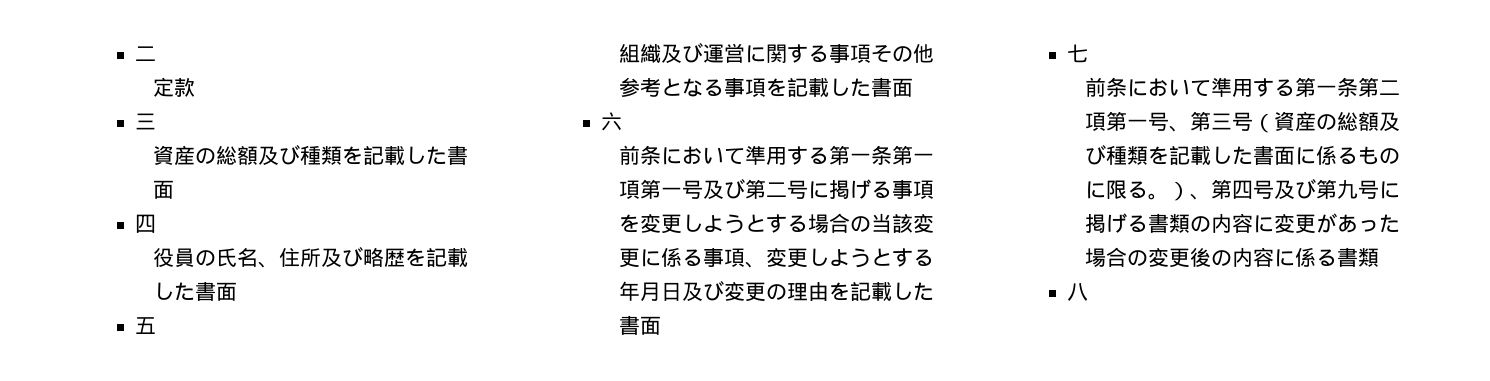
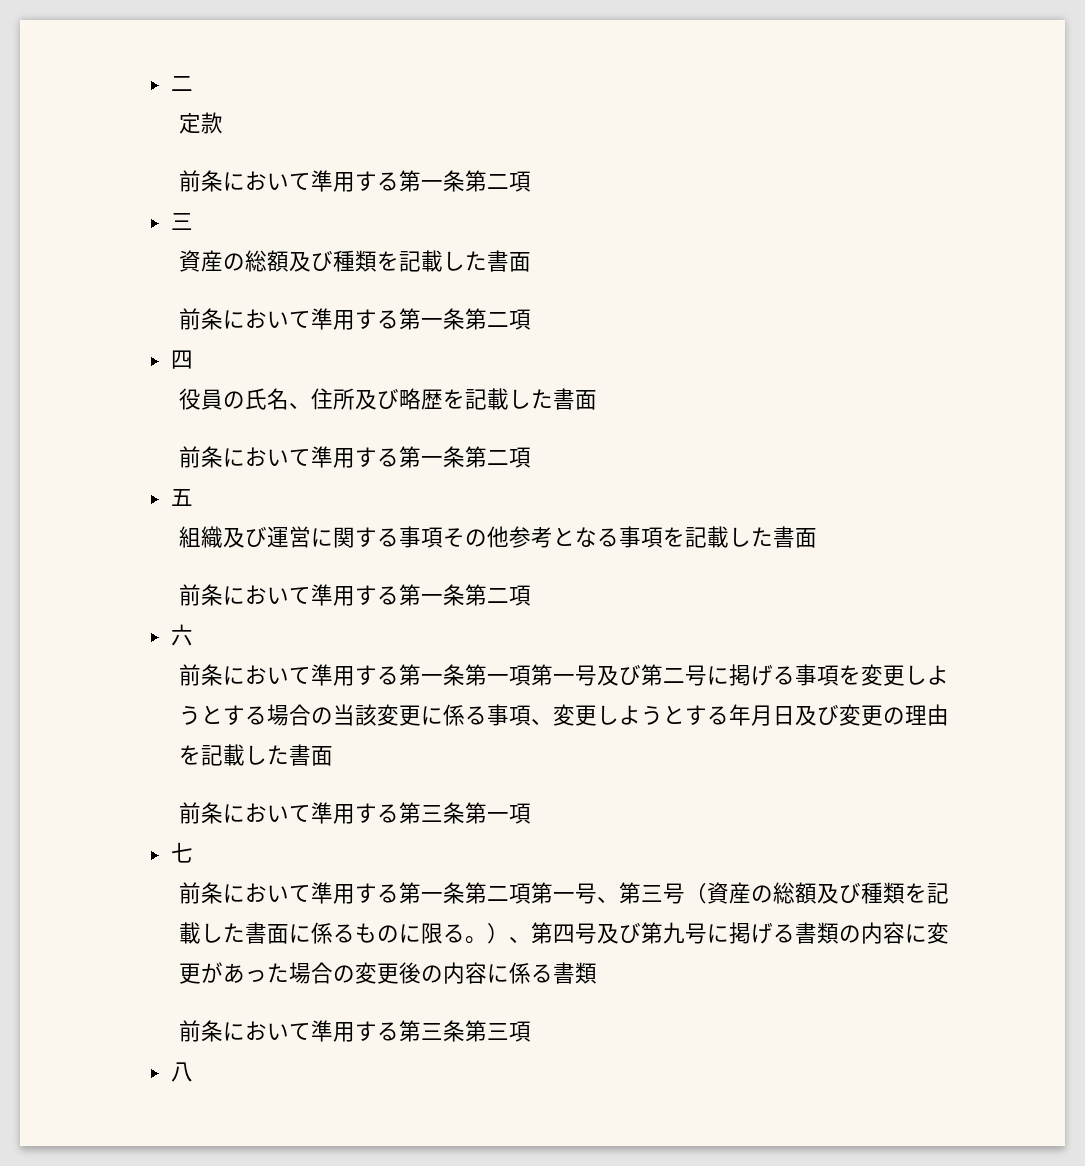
  定款
+ 前条において準用する第一条第二項
  三
  資産の総額及び種類を記載した書面
+ 前条において準用する第一条第二項
  役員の氏名、住所及び略歴を記載した書面
+ 前条において準用する第一条第二項
  組織及び運営に関する事項その他参考となる事項を記載した書面
+ 前条において準用する第一条第二項
+ 前条において準用する第三条第一項
+ 前条において準用する第三条第三項

